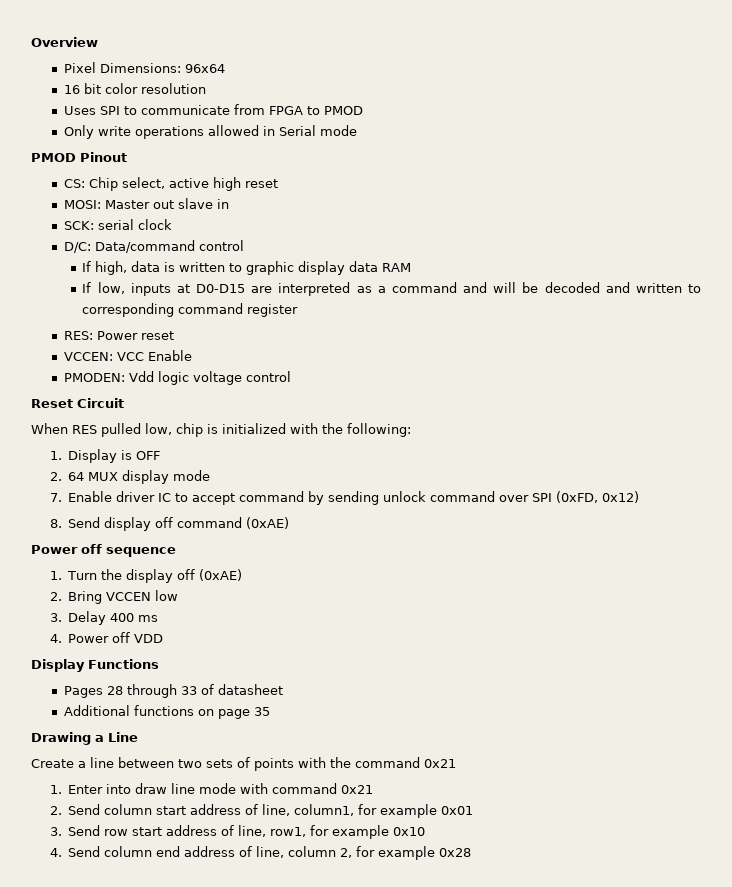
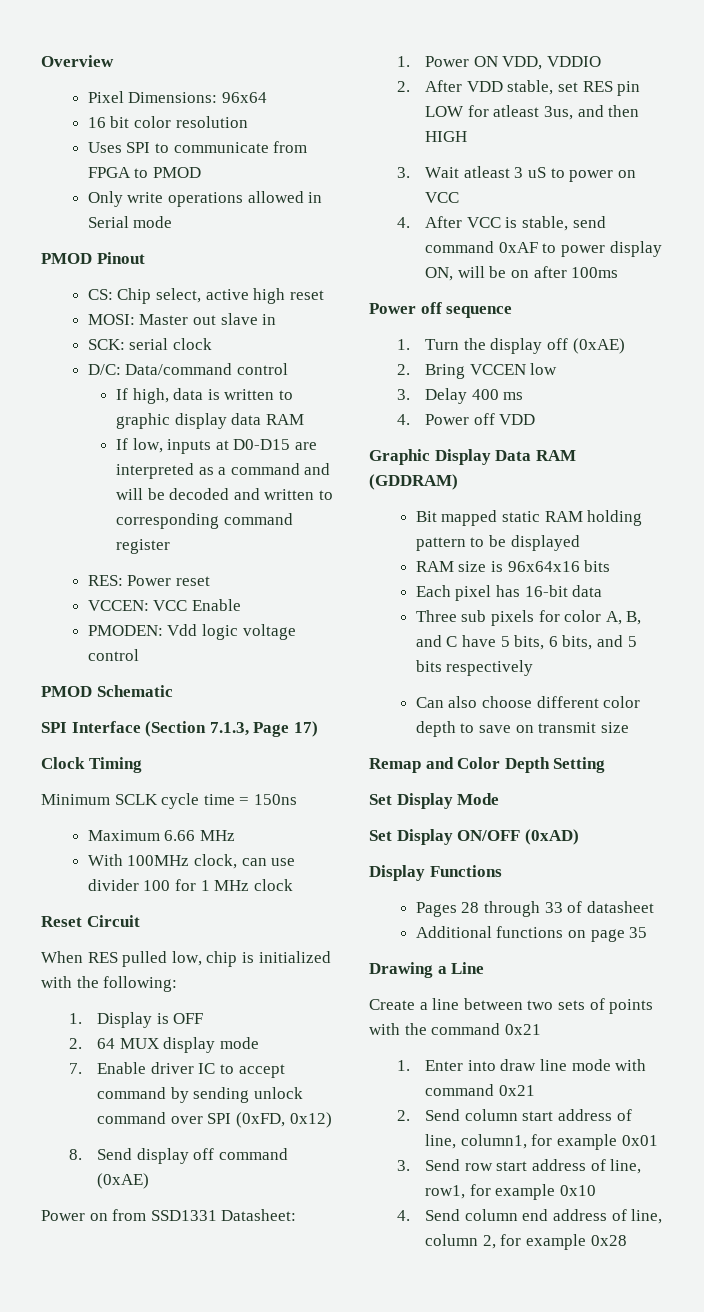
+ PMOD Schematic
+ SPI Interface (Section 7.1.3, Page 17)
+ Clock Timing
+ Minimum SCLK cycle time = 150ns
+ Maximum 6.66 MHz
+ With 100MHz clock, can use divider 100 for 1 MHz clock
+ Power on from SSD1331 Datasheet:
+ 1. Power ON VDD, VDDIO
+ 2. After VDD stable, set RES pin LOW for atleast 3us, and then HIGH
+ 3. Wait atleast 3 uS to power on VCC
+ 4. After VCC is stable, send command 0xAF to power display ON, will be on after 100ms
+ Graphic Display Data RAM (GDDRAM)
+ Bit mapped static RAM holding pattern to be displayed
+ RAM size is 96x64x16 bits
+ Each pixel has 16-bit data
+ Three sub pixels for color A, B, and C have 5 bits, 6 bits, and 5 bits respectively
+ Can also choose different color depth to save on transmit size
+ Remap and Color Depth Setting
+ Set Display Mode
+ Set Display ON/OFF (0xAD)

